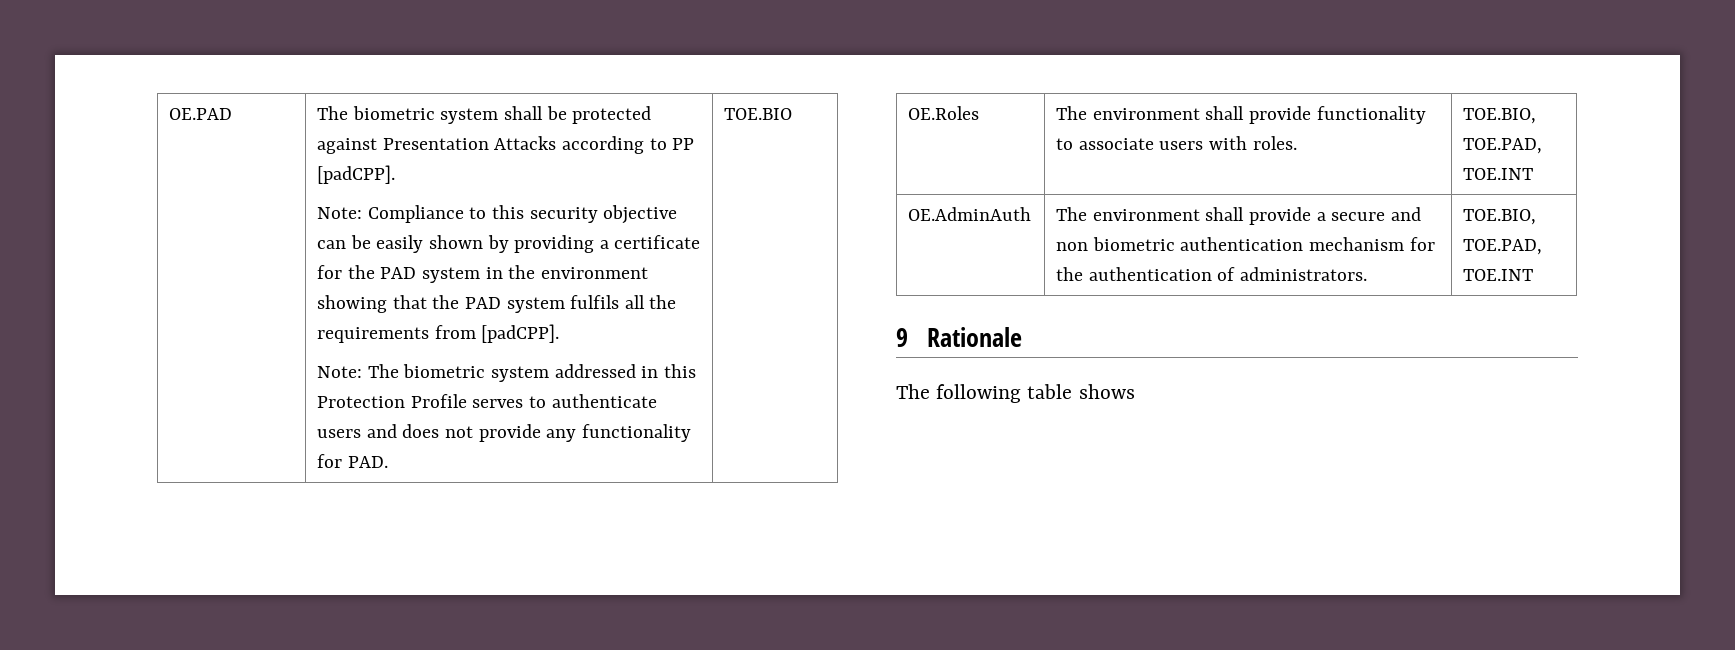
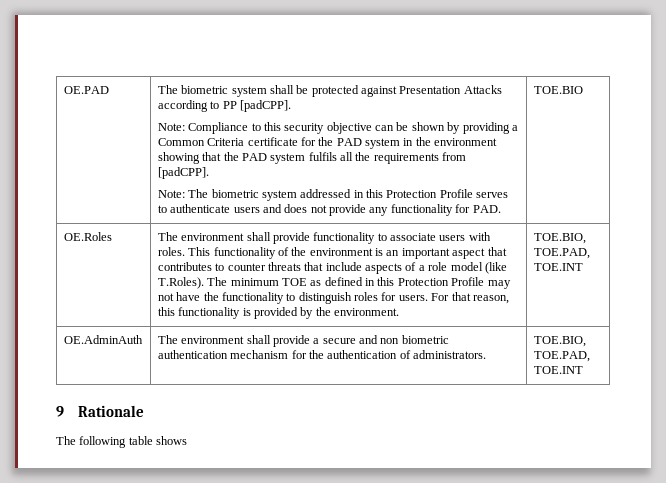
- Note: Compliance to this security objective can be easily shown by providing a certificate for the PAD system in the environment showing that the PAD system fulfils all the requirements from [padCPP].
+ Note: Compliance to this security objective can be shown by providing a Common Criteria certificate for the PAD system in the environment showing that the PAD system fulfils all the requirements from [padCPP].
+ This functionality of the environment is an important aspect that contributes to counter threats that include aspects of a role model (like T.Roles). The minimum TOE as defined in this Protection Profile may not have the functionality to distinguish roles for users. For that reason, this functionality is provided by the environment.

